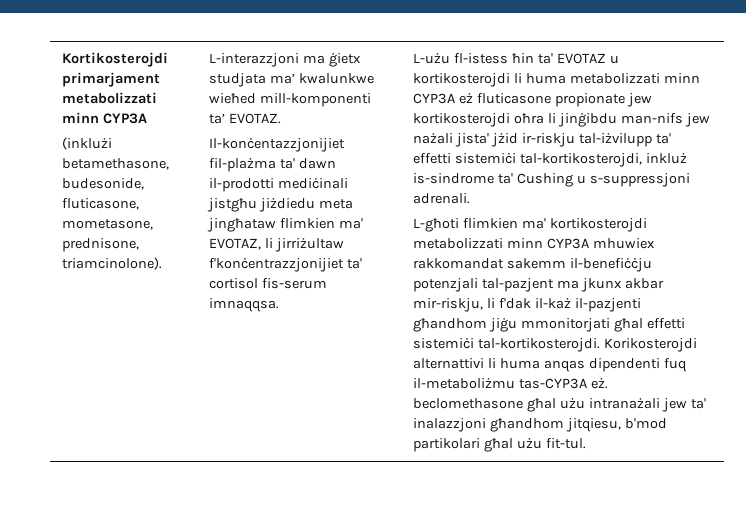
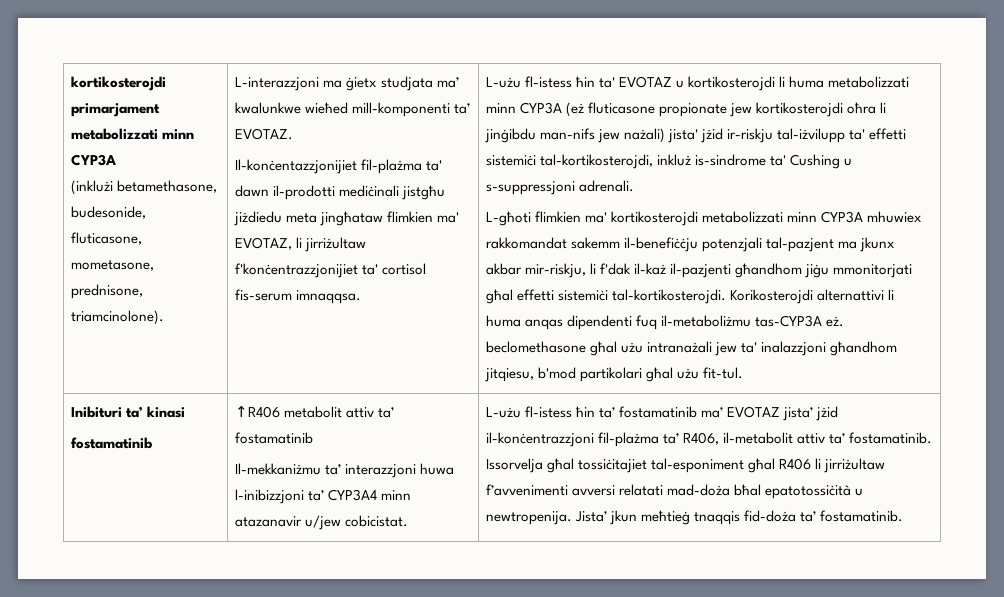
- Kortikosterojdi primarjament metabolizzati minn CYP3A
+ kortikosterojdi primarjament metabolizzati minn CYP3A
- L-użu fl-istess ħin ta' EVOTAZ u kortikosterojdi li huma metabolizzati minn CYP3A eż fluticasone propionate jew kortikosterojdi oħra li jinġibdu man-nifs jew nażali jista' jżid ir-riskju tal-iżvilupp ta' effetti sistemiċi tal-kortikosterojdi, inkluż is-sindrome ta' Cushing u s-suppressjoni adrenali.
+ L-użu fl-istess ħin ta' EVOTAZ u kortikosterojdi li huma metabolizzati minn CYP3A (eż fluticasone propionate jew kortikosterojdi oħra li jinġibdu man-nifs jew nażali) jista' jżid ir-riskju tal-iżvilupp ta' effetti sistemiċi tal-kortikosterojdi, inkluż is-sindrome ta' Cushing u s-suppressjoni adrenali.
+ Inibituri ta’ kinasi
+ fostamatinib | ↑R406 metabolit attiv ta’ fostamatinib
+ Il-mekkaniżmu ta’ interazzjoni huwa l-inibizzjoni ta’ CYP3A4 minn atazanavir u/jew cobicistat. | L-użu fl-istess ħin ta’ fostamatinib ma’ EVOTAZ jista’ jżid il-konċentrazzjoni fil-plażma ta’ R406, il-metabolit attiv ta’ fostamatinib. Issorvelja għal tossiċitajiet tal-esponiment għal R406 li jirriżultaw f’avvenimenti avversi relatati mad-doża bħal epatotossiċità u newtropenija. Jista’ jkun meħtieġ tnaqqis fid-doża ta’ fostamatinib.

